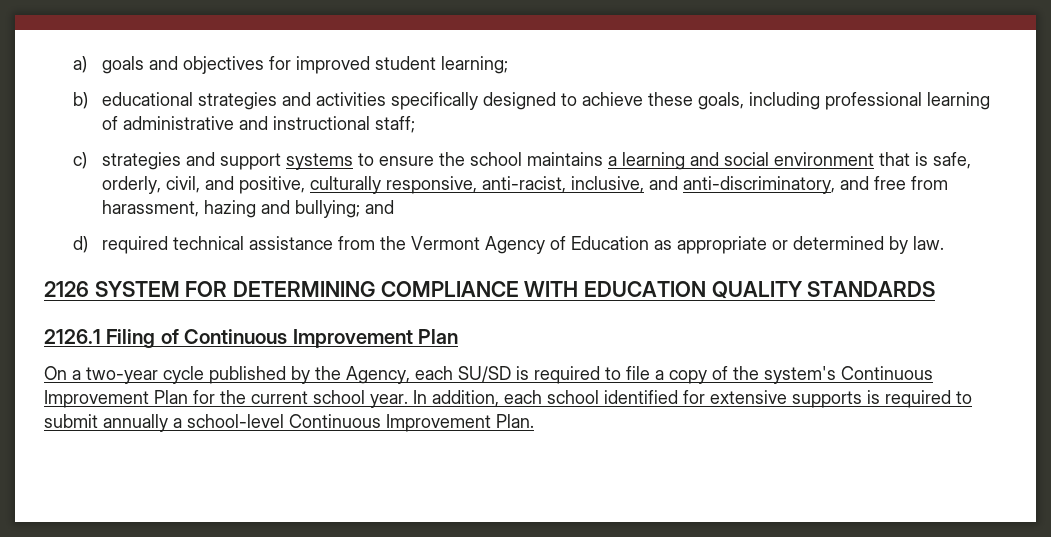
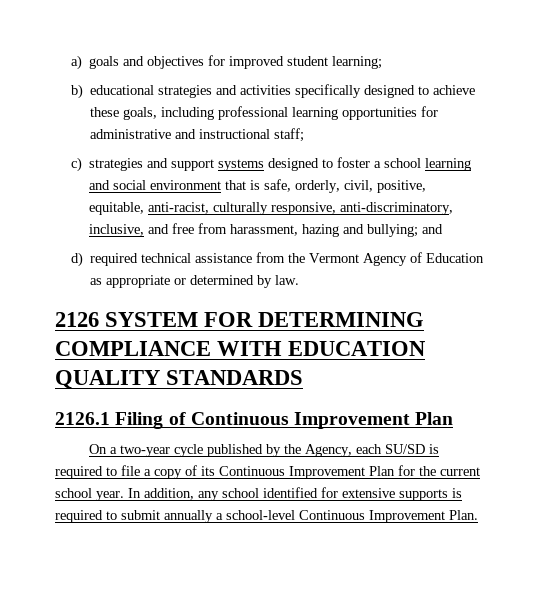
- b) educational strategies and activities specifically designed to achieve these goals, including professional learning of administrative and instructional staff;
+ b) educational strategies and activities specifically designed to achieve these goals, including professional learning opportunities for administrative and instructional staff;
- c) strategies and support systems to ensure the school maintains a learning and social environment that is safe, orderly, civil, and positive, culturally responsive, anti-racist, inclusive, and anti-discriminatory, and free from harassment, hazing and bullying; and
+ c) strategies and support systems designed to foster a school learning and social environment that is safe, orderly, civil, positive, equitable, anti-racist, culturally responsive, anti-discriminatory, inclusive, and free from harassment, hazing and bullying; and
- On a two-year cycle published by the Agency, each SU/SD is required to file a copy of the system's Continuous Improvement Plan for the current school year.
+ On a two-year cycle published by the Agency, each SU/SD is required to file a copy of its Continuous Improvement Plan for the current school year.
- In addition, each school identified for extensive supports is required to submit annually a school-level Continuous Improvement Plan.
+ In addition, any school identified for extensive supports is required to submit annually a school-level Continuous Improvement Plan.

